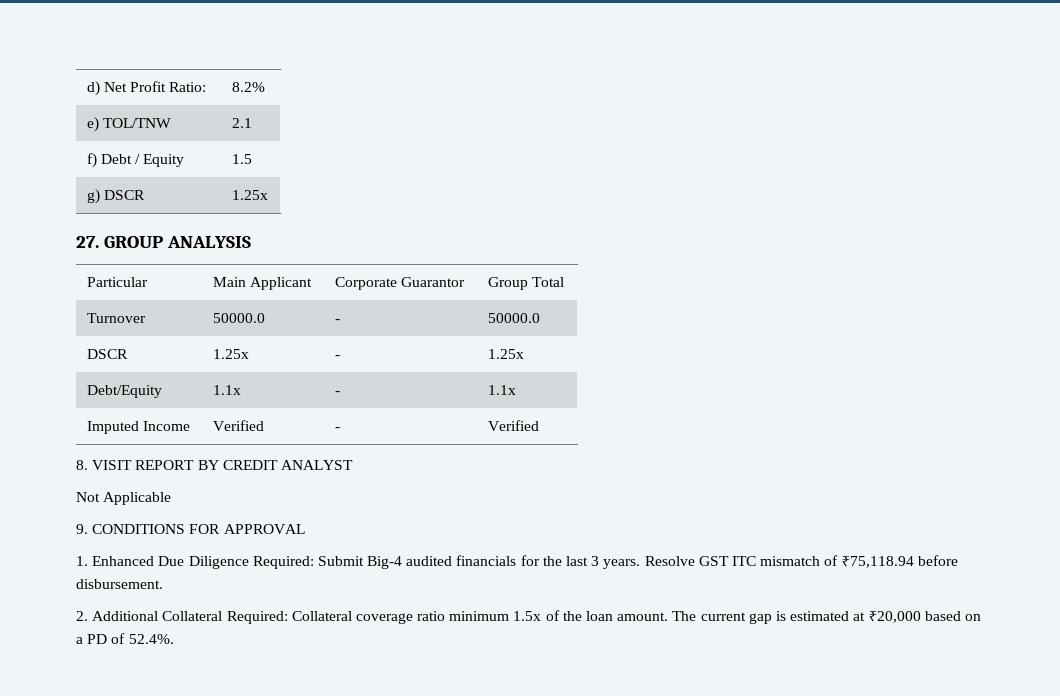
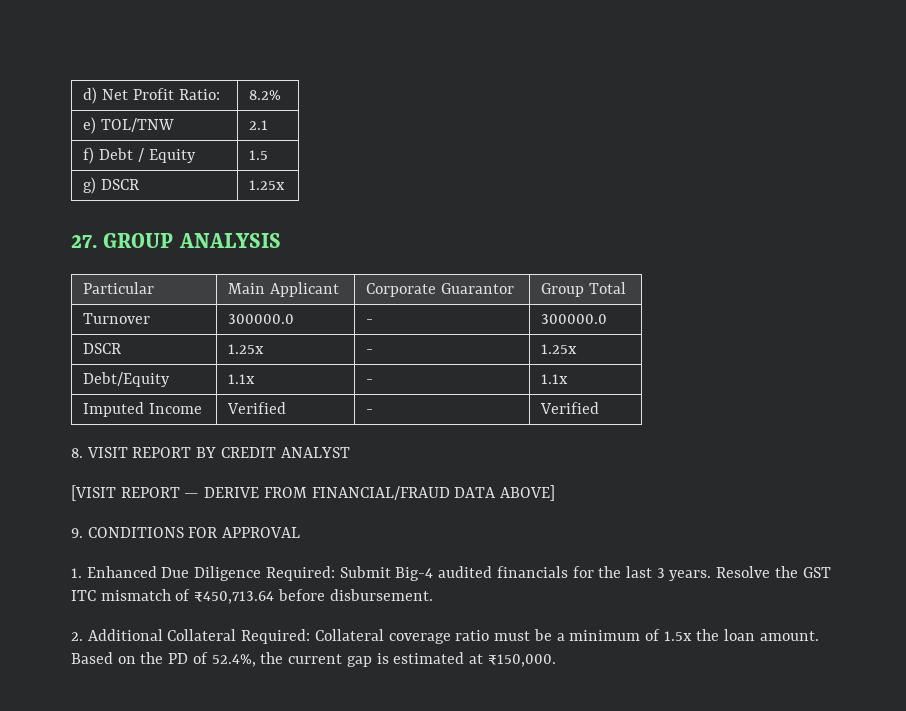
- Turnover | 50000.0 | - | 50000.0
+ Turnover | 300000.0 | - | 300000.0
- Not Applicable
+ [VISIT REPORT — DERIVE FROM FINANCIAL/FRAUD DATA ABOVE]
- Resolve GST ITC mismatch of ₹75,118.94 before disbursement.
+ Resolve the GST ITC mismatch of ₹450,713.64 before disbursement.
- 2. Additional Collateral Required: Collateral coverage ratio minimum 1.5x of the loan amount. The current gap is estimated at ₹20,000 based on a PD of 52.4%.
+ 2. Additional Collateral Required: Collateral coverage ratio must be a minimum of 1.5x the loan amount. Based on the PD of 52.4%, the current gap is estimated at ₹150,000.

